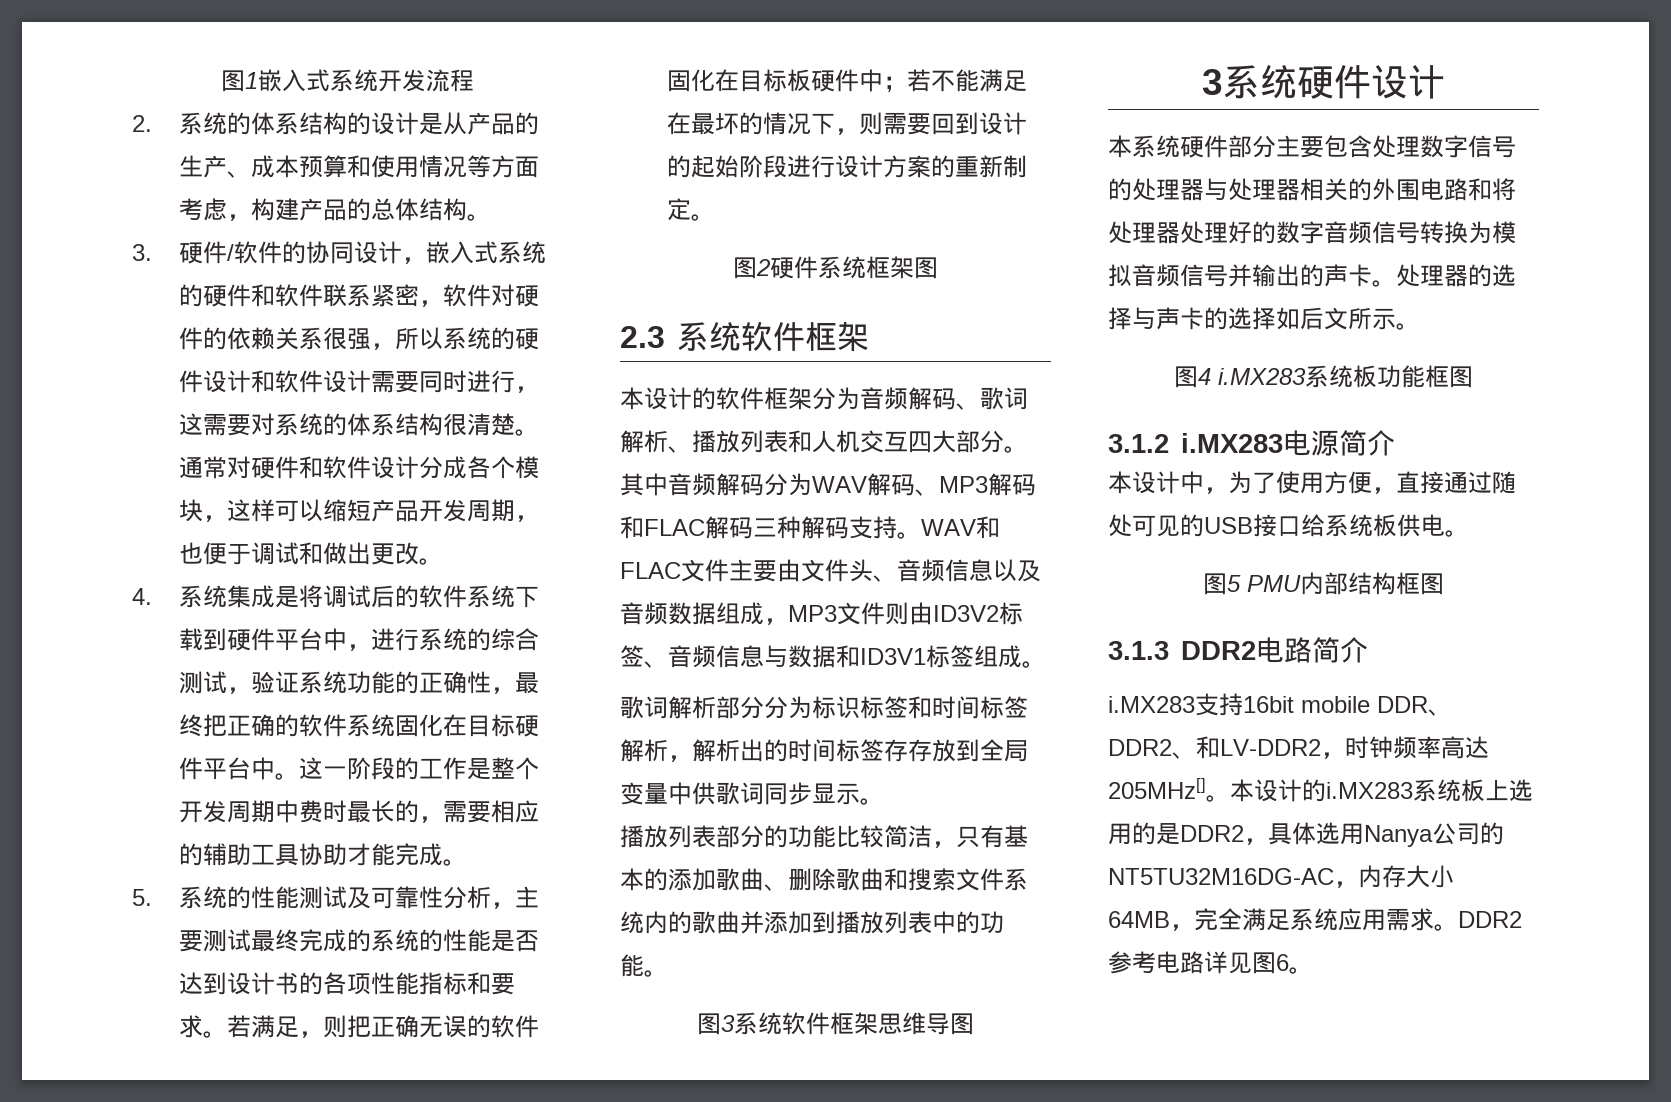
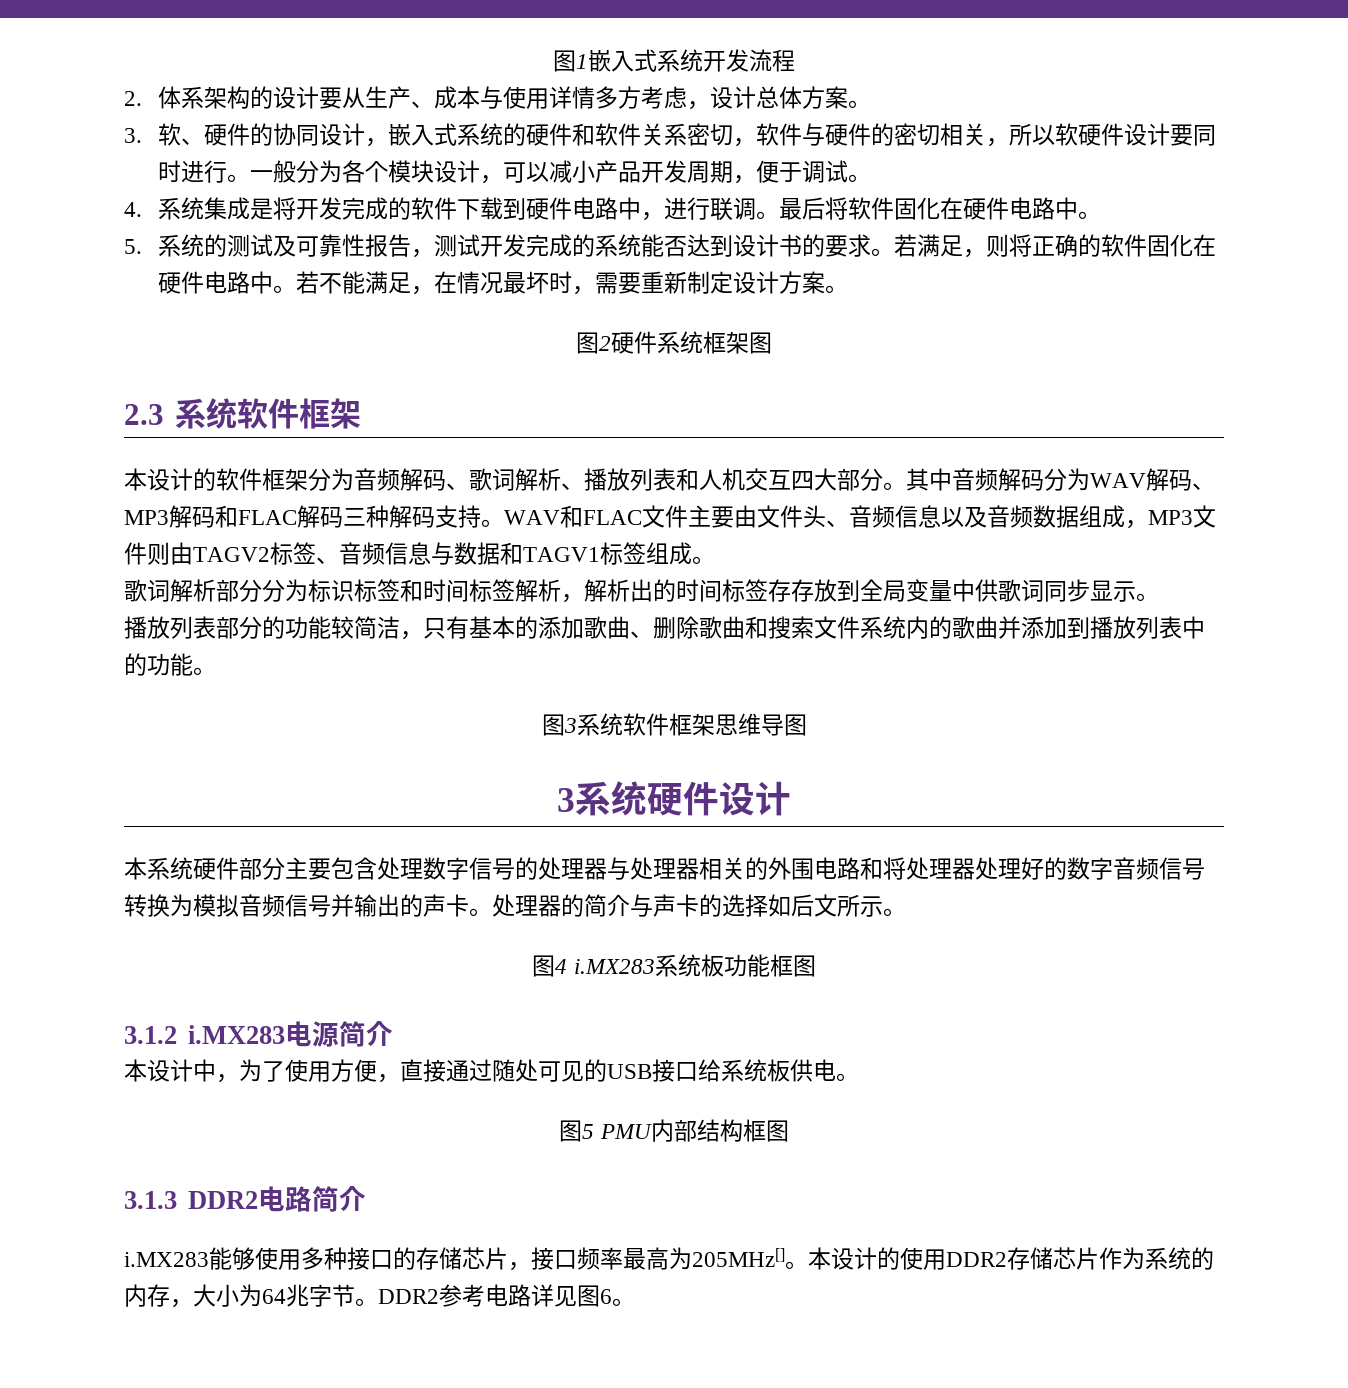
- 2.系统的体系结构的设计是从产品的生产、成本预算和使用情况等方面考虑，构建产品的总体结构。
+ 2.体系架构的设计要从生产、成本与使用详情多方考虑，设计总体方案。
- 3.硬件/软件的协同设计，嵌入式系统的硬件和软件联系紧密，软件对硬件的依赖关系很强，所以系统的硬件设计和软件设计需要同时进行，这需要对系统的体系结构很清楚。通常对硬件和软件设计分成各个模块，这样可以缩短产品开发周期，也便于调试和做出更改。
+ 3.软、硬件的协同设计，嵌入式系统的硬件和软件关系密切，软件与硬件的密切相关，所以软硬件设计要同时进行。一般分为各个模块设计，可以减小产品开发周期，便于调试。
- 4.系统集成是将调试后的软件系统下载到硬件平台中，进行系统的综合测试，验证系统功能的正确性，最终把正确的软件系统固化在目标硬件平台中。这一阶段的工作是整个开发周期中费时最长的，需要相应的辅助工具协助才能完成。
+ 4.系统集成是将开发完成的软件下载到硬件电路中，进行联调。最后将软件固化在硬件电路中。
- 5.系统的性能测试及可靠性分析，主要测试最终完成的系统的性能是否达到设计书的各项性能指标和要求。
+ 5.系统的测试及可靠性报告，测试开发完成的系统能否达到设计书的要求。
- 若满足，则把正确无误的软件固化在目标板硬件中；若不能满足在最坏的情况下，则需要回到设计的起始阶段进行设计方案的重新制定。
+ 若满足，则将正确的软件固化在硬件电路中。若不能满足，在情况最坏时，需要重新制定设计方案。
- WAV和FLAC文件主要由文件头、音频信息以及音频数据组成，MP3文件则由ID3V2标签、音频信息与数据和ID3V1标签组成。
+ WAV和FLAC文件主要由文件头、音频信息以及音频数据组成，MP3文件则由TAGV2标签、音频信息与数据和TAGV1标签组成。
- 播放列表部分的功能比较简洁，只有基本的添加歌曲、删除歌曲和搜索文件系统内的歌曲并添加到播放列表中的功能。
+ 播放列表部分的功能较简洁，只有基本的添加歌曲、删除歌曲和搜索文件系统内的歌曲并添加到播放列表中的功能。
- 处理器的选择与声卡的选择如后文所示。
+ 处理器的简介与声卡的选择如后文所示。
- i.MX283支持16bit mobile DDR、DDR2、和LV-DDR2，时钟频率高达205MHz[]。本设计的i.MX283系统板上选用的是DDR2，具体选用Nanya公司的NT5TU32M16DG-AC，内存大小64MB，完全满足系统应用需求。
+ i.MX283能够使用多种接口的存储芯片，接口频率最高为205MHz[]。本设计的使用DDR2存储芯片作为系统的内存，大小为64兆字节。

